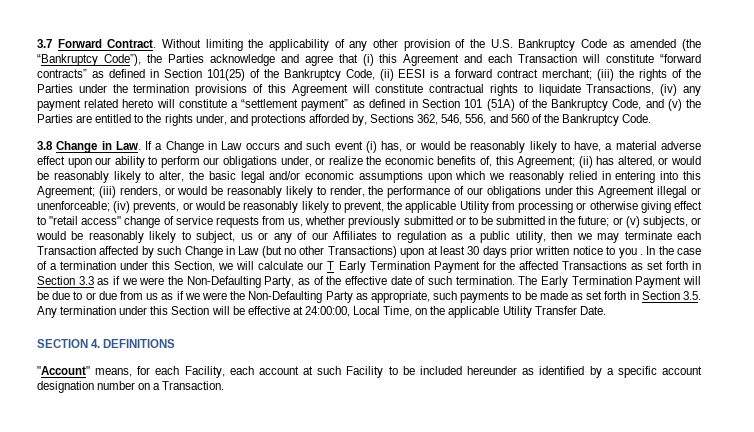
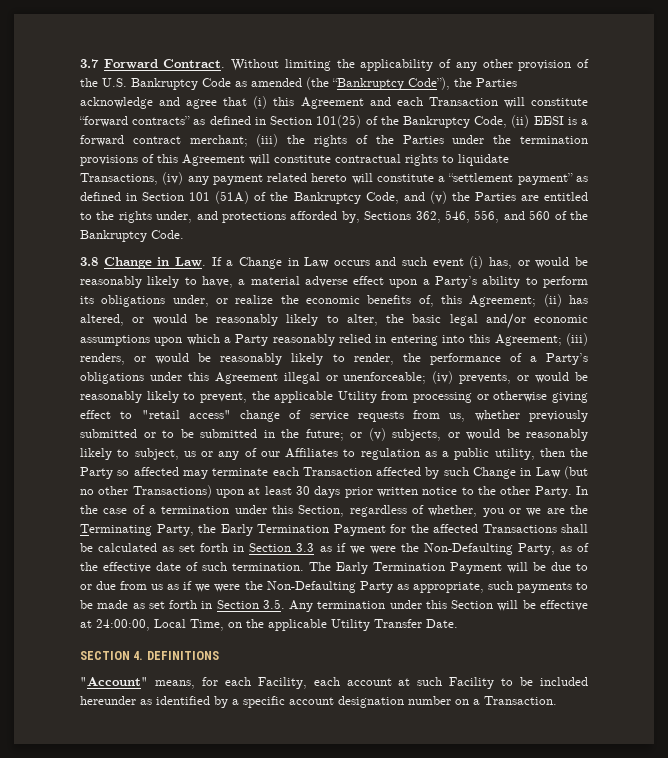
- 3.8 Change in Law. If a Change in Law occurs and such event (i) has, or would be reasonably likely to have, a material adverse effect upon our ability to perform our obligations under, or realize the economic benefits of, this Agreement;
+ 3.8 Change in Law. If a Change in Law occurs and such event (i) has, or would be reasonably likely to have, a material adverse effect upon a Party’s ability to perform its obligations under, or realize the economic benefits of, this Agreement;
- (ii) has altered, or would be reasonably likely to alter, the basic legal and/or economic assumptions upon which we reasonably relied in entering into this Agreement;
+ (ii) has altered, or would be reasonably likely to alter, the basic legal and/or economic assumptions upon which a Party reasonably relied in entering into this Agreement;
- (iii) renders, or would be reasonably likely to render, the performance of our obligations under this Agreement illegal or unenforceable;
+ (iii) renders, or would be reasonably likely to render, the performance of a Party’s obligations under this Agreement illegal or unenforceable;
- or (v) subjects, or would be reasonably likely to subject, us or any of our Affiliates to regulation as a public utility, then we may terminate each Transaction affected by such Change in Law (but no other Transactions) upon at least 30 days prior written notice to you .
+ or (v) subjects, or would be reasonably likely to subject, us or any of our Affiliates to regulation as a public utility, then the Party so affected may terminate each Transaction affected by such Change in Law (but no other Transactions) upon at least 30 days prior written notice to the other Party.
- In the case of a termination under this Section, we will calculate our T Early Termination Payment for the affected Transactions as set forth in Section 3.3 as if we were the Non-Defaulting Party, as of the effective date of such termination.
+ In the case of a termination under this Section, regardless of whether, you or we are the Terminating Party, the Early Termination Payment for the affected Transactions shall be calculated as set forth in Section 3.3 as if we were the Non-Defaulting Party, as of the effective date of such termination.

